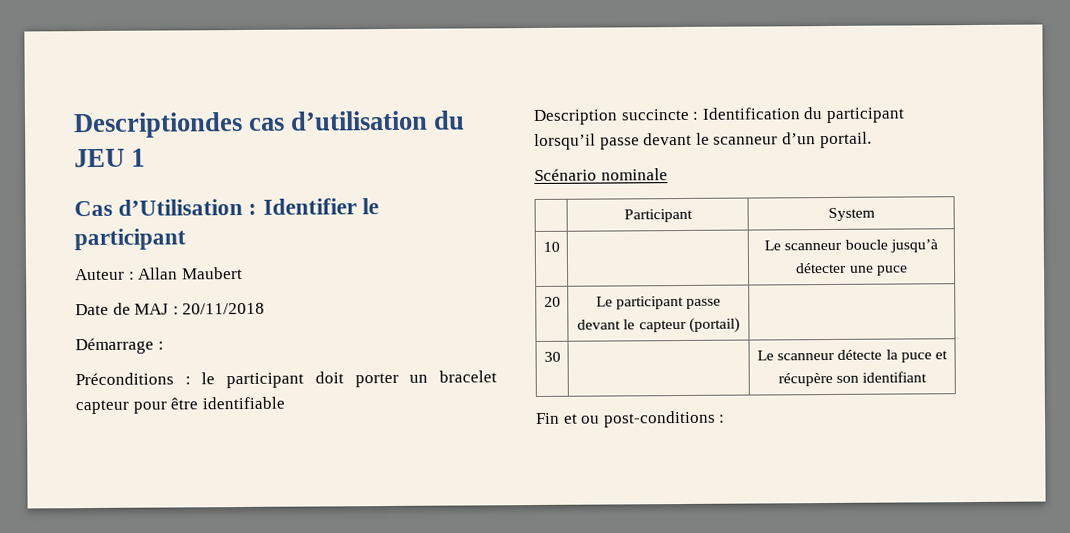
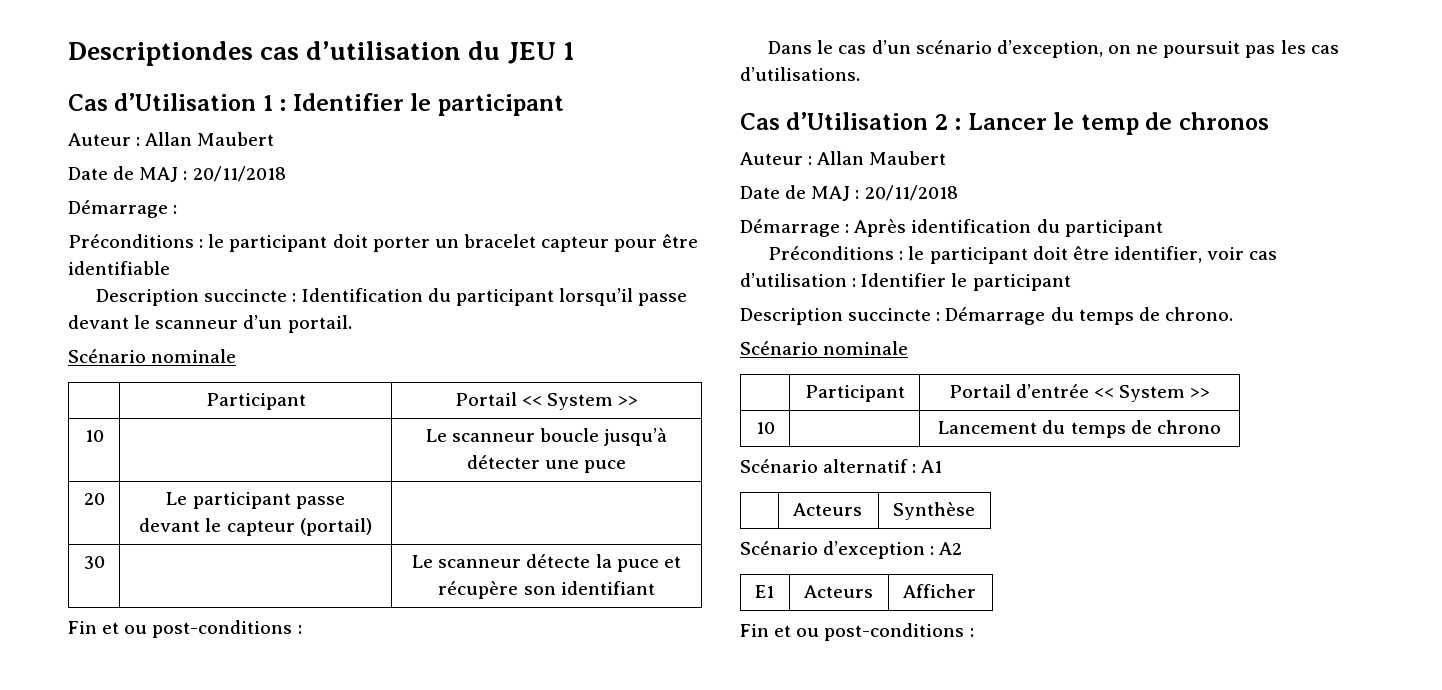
- Cas d’Utilisation : Identifier le participant
+ Cas d’Utilisation 1 : Identifier le participant
- | Participant | System
+ | Participant | Portail << System >>
+ Dans le cas d’un scénario d’exception, on ne poursuit pas les cas d’utilisations.
+ Cas d’Utilisation 2 : Lancer le temp de chronos
+ Auteur : Allan Maubert
+ Date de MAJ : 20/11/2018
+ Démarrage : Après identification du participant
+ Préconditions : le participant doit être identifier, voir cas d’utilisation : Identifier le participant
+ Description succincte : Démarrage du temps de chrono.
+ Scénario nominale
+ | Participant | Portail d’entrée << System >>
+ 10 | | Lancement du temps de chrono
+ Scénario alternatif : A1
+ | Acteurs | Synthèse
+ Scénario d’exception : A2
+ E1 | Acteurs | Afficher
+ Fin et ou post-conditions :

